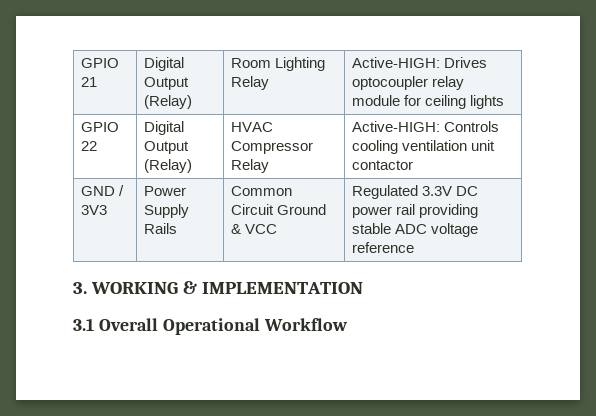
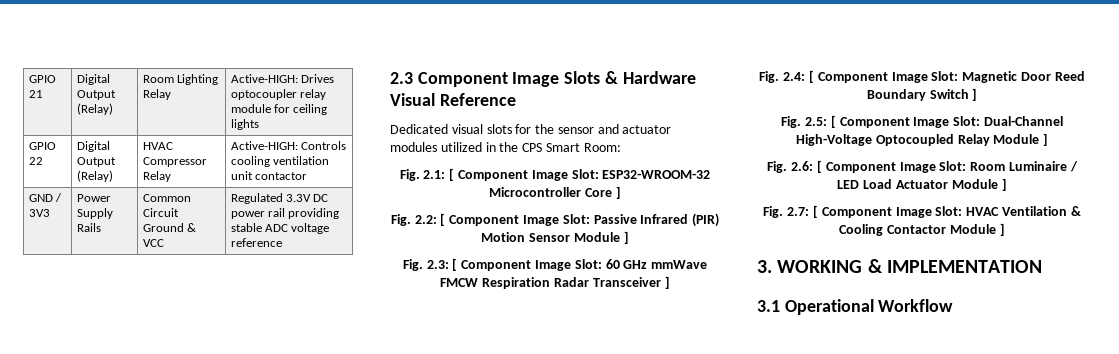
+ 2.3 Component Image Slots & Hardware Visual Reference
+ Dedicated visual slots for the sensor and actuator modules utilized in the CPS Smart Room:
+ Fig. 2.1: [ Component Image Slot: ESP32-WROOM-32 Microcontroller Core ]
+ Fig. 2.2: [ Component Image Slot: Passive Infrared (PIR) Motion Sensor Module ]
+ Fig. 2.3: [ Component Image Slot: 60 GHz mmWave FMCW Respiration Radar Transceiver ]
+ Fig. 2.4: [ Component Image Slot: Magnetic Door Reed Boundary Switch ]
+ Fig. 2.5: [ Component Image Slot: Dual-Channel High-Voltage Optocoupled Relay Module ]
+ Fig. 2.6: [ Component Image Slot: Room Luminaire / LED Load Actuator Module ]
+ Fig. 2.7: [ Component Image Slot: HVAC Ventilation & Cooling Contactor Module ]
- 3.1 Overall Operational Workflow
+ 3.1 Operational Workflow

